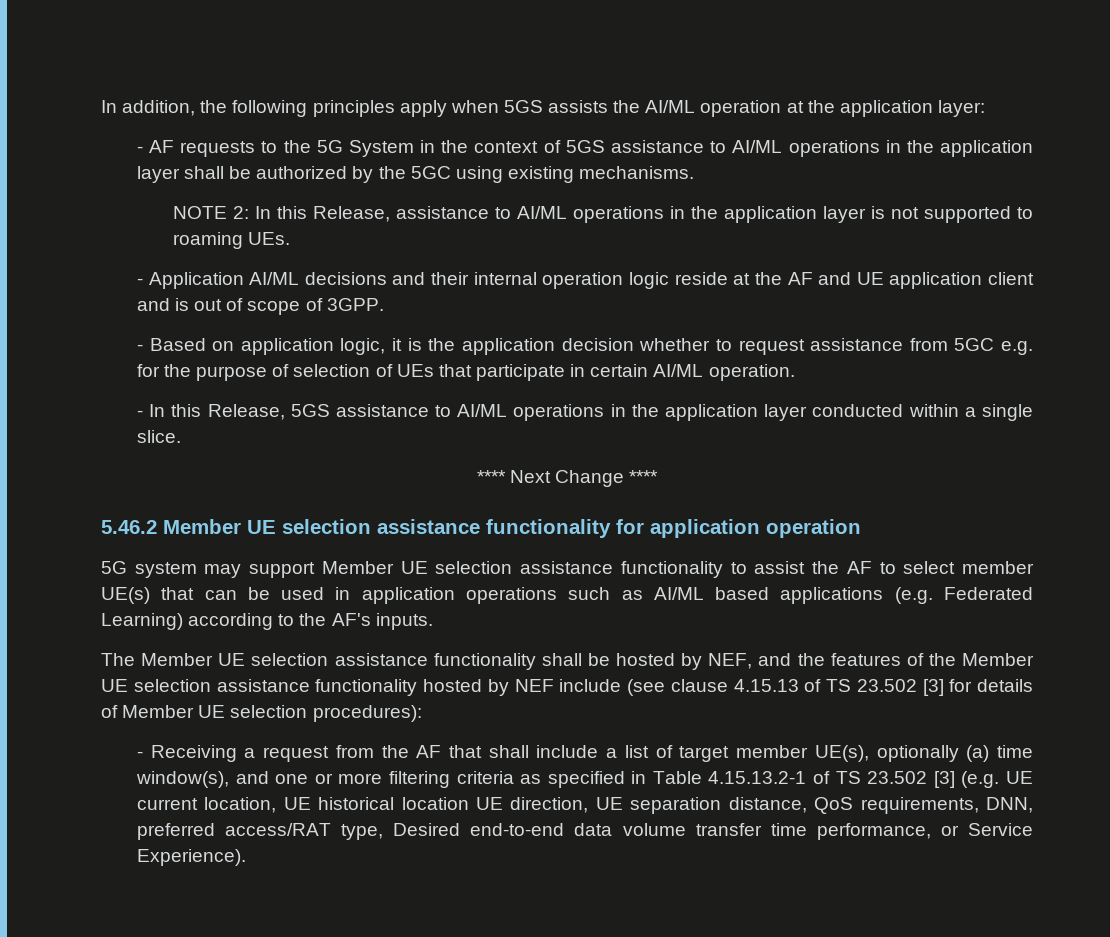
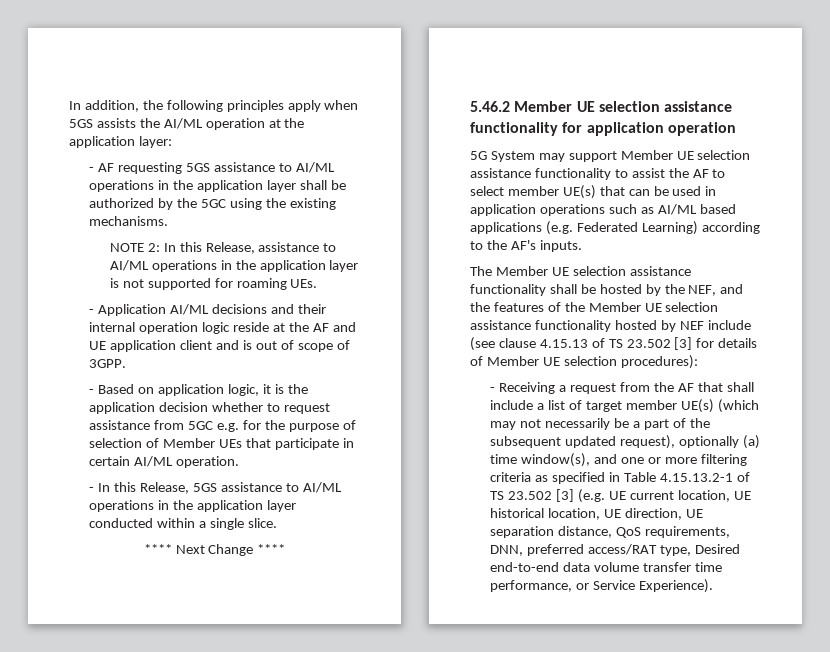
- - AF requests to the 5G System in the context of 5GS assistance to AI/ML operations in the application layer shall be authorized by the 5GC using existing mechanisms.
+ - AF requesting 5GS assistance to AI/ML operations in the application layer shall be authorized by the 5GC using the existing mechanisms.
- NOTE 2: In this Release, assistance to AI/ML operations in the application layer is not supported to roaming UEs.
+ NOTE 2: In this Release, assistance to AI/ML operations in the application layer is not supported for roaming UEs.
- - Based on application logic, it is the application decision whether to request assistance from 5GC e.g. for the purpose of selection of UEs that participate in certain AI/ML operation.
+ - Based on application logic, it is the application decision whether to request assistance from 5GC e.g. for the purpose of selection of Member UEs that participate in certain AI/ML operation.
- 5G system may support Member UE selection assistance functionality to assist the AF to select member UE(s) that can be used in application operations such as AI/ML based applications (e.g. Federated Learning) according to the AF's inputs.
+ 5G System may support Member UE selection assistance functionality to assist the AF to select member UE(s) that can be used in application operations such as AI/ML based applications (e.g. Federated Learning) according to the AF's inputs.
- The Member UE selection assistance functionality shall be hosted by NEF, and the features of the Member UE selection assistance functionality hosted by NEF include (see clause 4.15.13 of TS 23.502 [3] for details of Member UE selection procedures):
+ The Member UE selection assistance functionality shall be hosted by the NEF, and the features of the Member UE selection assistance functionality hosted by NEF include (see clause 4.15.13 of TS 23.502 [3] for details of Member UE selection procedures):
- - Receiving a request from the AF that shall include a list of target member UE(s), optionally (a) time window(s), and one or more filtering criteria as specified in Table 4.15.13.2-1 of TS 23.502 [3] (e.g. UE current location, UE historical location UE direction, UE separation distance, QoS requirements, DNN, preferred access/RAT type, Desired end-to-end data volume transfer time performance, or Service Experience).
+ - Receiving a request from the AF that shall include a list of target member UE(s) (which may not necessarily be a part of the subsequent updated request), optionally (a) time window(s), and one or more filtering criteria as specified in Table 4.15.13.2-1 of TS 23.502 [3] (e.g. UE current location, UE historical location, UE direction, UE separation distance, QoS requirements, DNN, preferred access/RAT type, Desired end-to-end data volume transfer time performance, or Service Experience).

